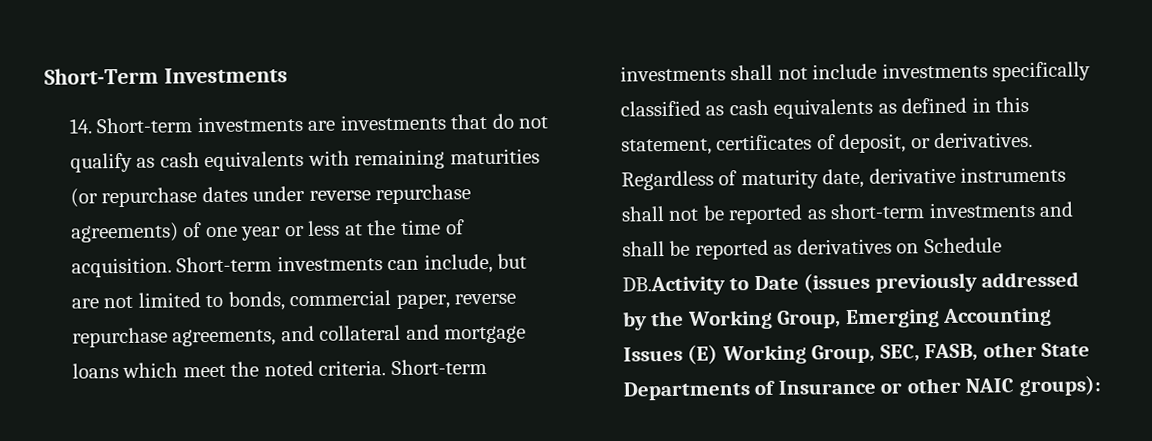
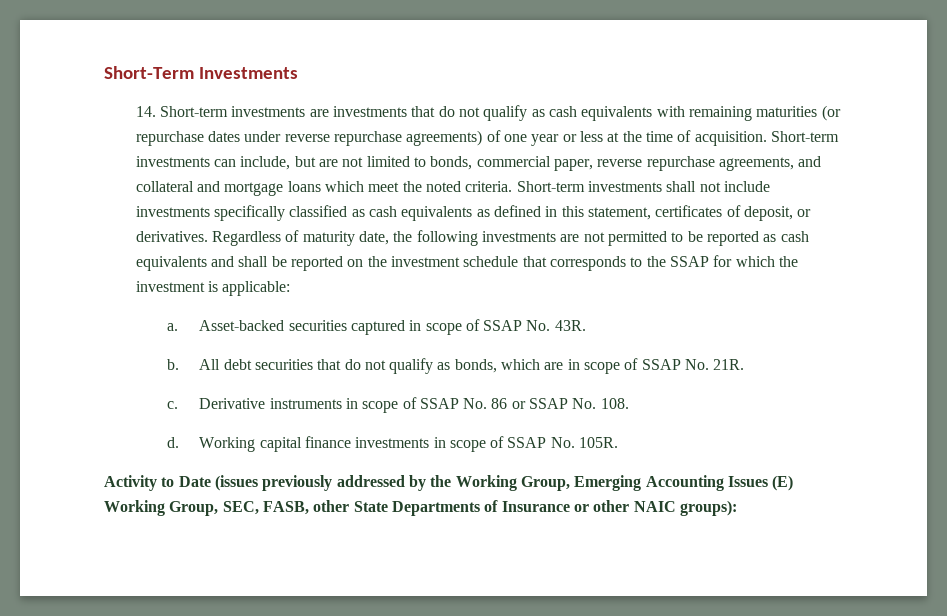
- Regardless of maturity date, derivative instruments shall not be reported as short-term investments and shall be reported as derivatives on Schedule DB.Activity to Date (issues previously addressed by the Working Group, Emerging Accounting Issues (E) Working Group, SEC, FASB, other State Departments of Insurance or other NAIC groups):
+ Regardless of maturity date, the following investments are not permitted to be reported as cash equivalents and shall be reported on the investment schedule that corresponds to the SSAP for which the investment is applicable:
+ a. Asset-backed securities captured in scope of SSAP No. 43R.
+ b. All debt securities that do not qualify as bonds, which are in scope of SSAP No. 21R.
+ c. Derivative instruments in scope of SSAP No. 86 or SSAP No. 108.
+ d. Working capital finance investments in scope of SSAP No. 105R.
+ Activity to Date (issues previously addressed by the Working Group, Emerging Accounting Issues (E) Working Group, SEC, FASB, other State Departments of Insurance or other NAIC groups):

